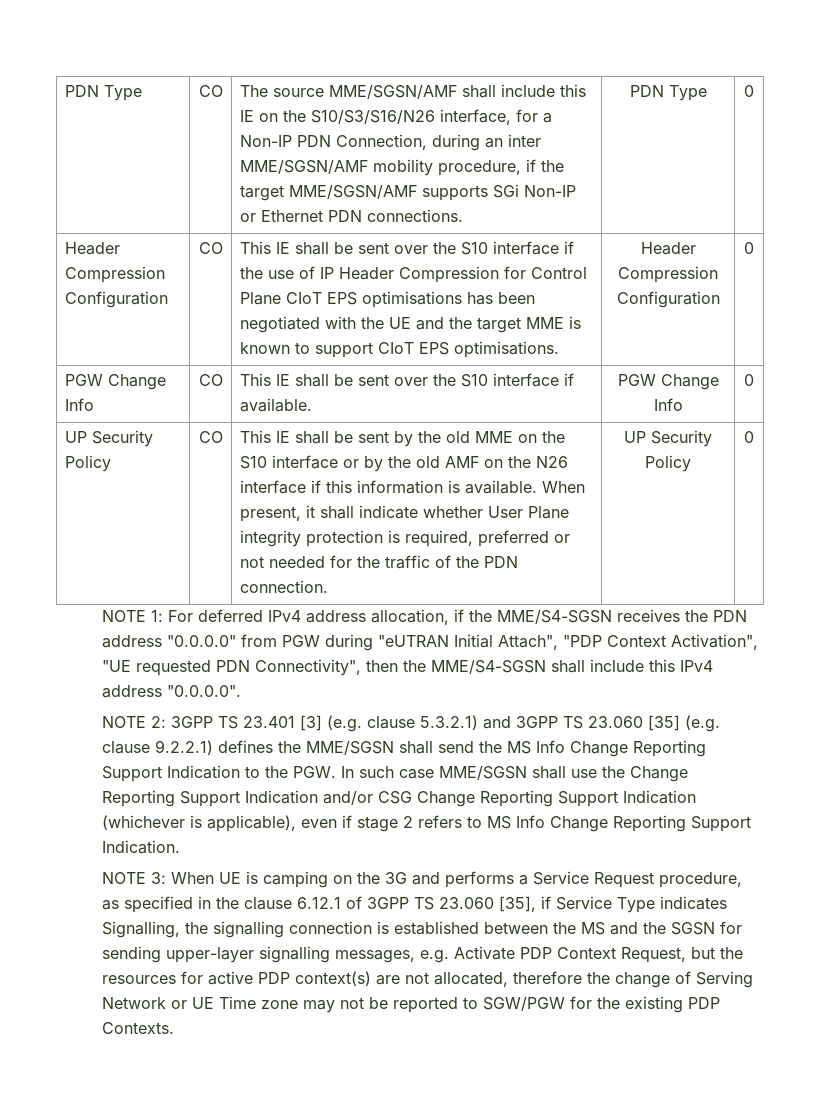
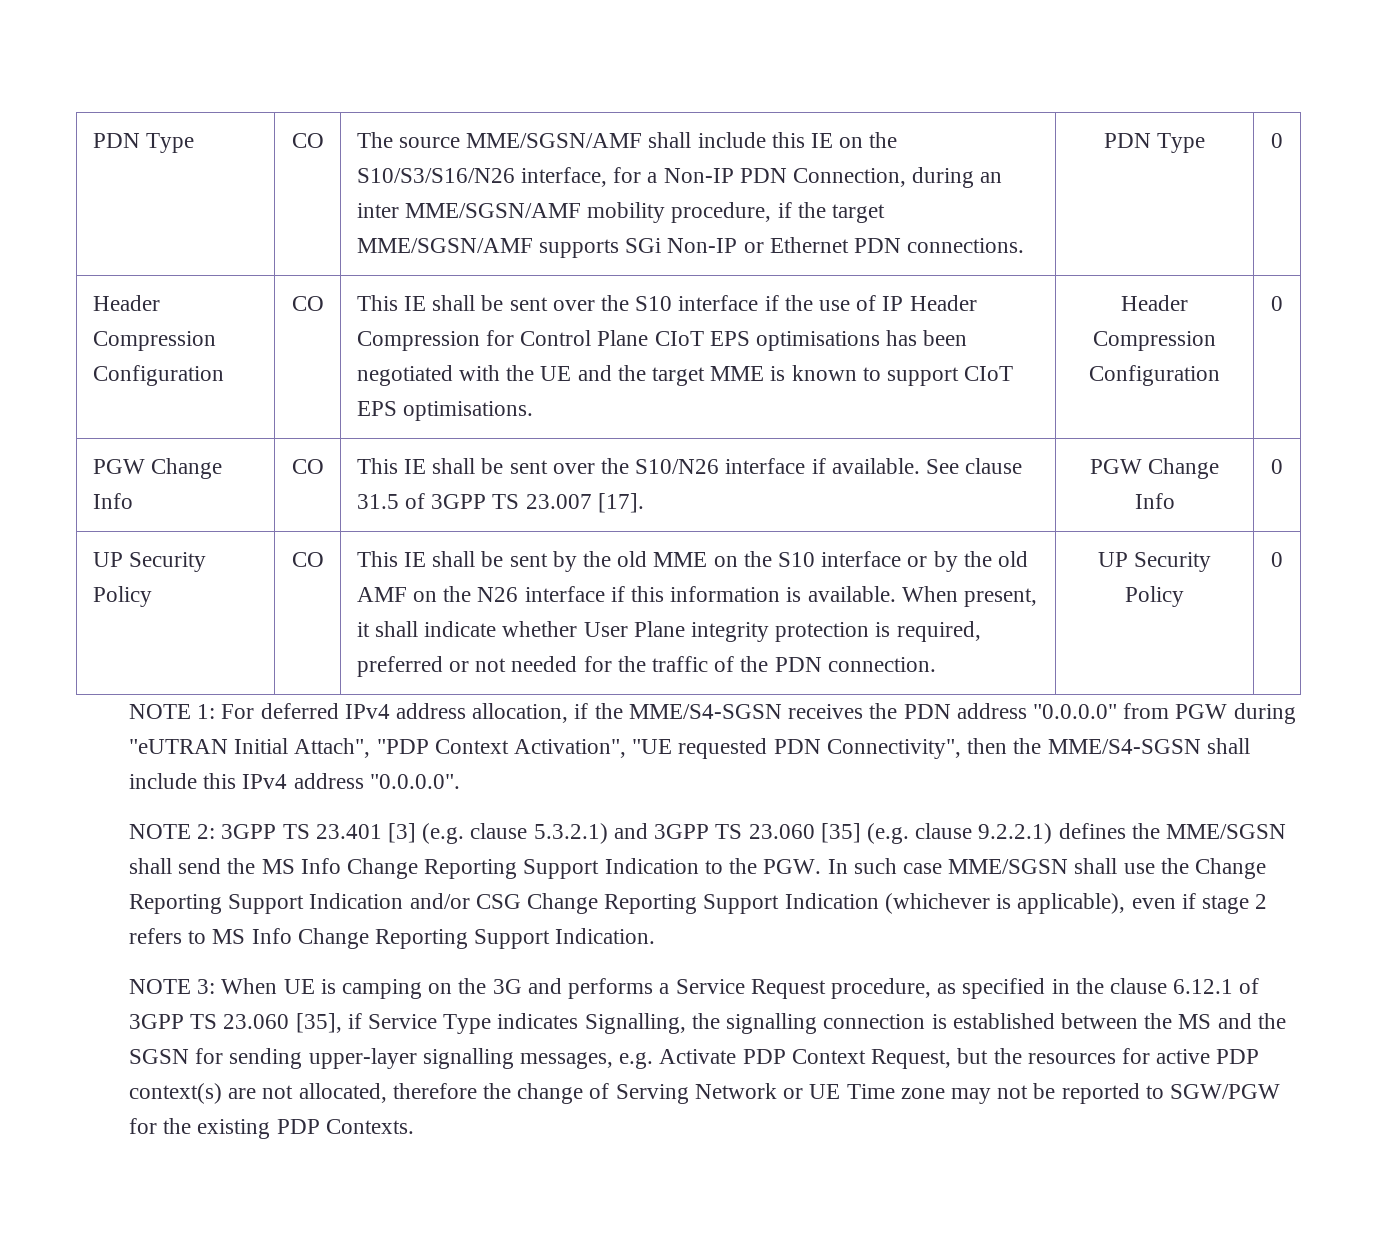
- PGW Change Info | CO | This IE shall be sent over the S10 interface if available. | PGW Change Info | 0
+ PGW Change Info | CO | This IE shall be sent over the S10/N26 interface if available. See clause 31.5 of 3GPP TS 23.007 [17]. | PGW Change Info | 0

